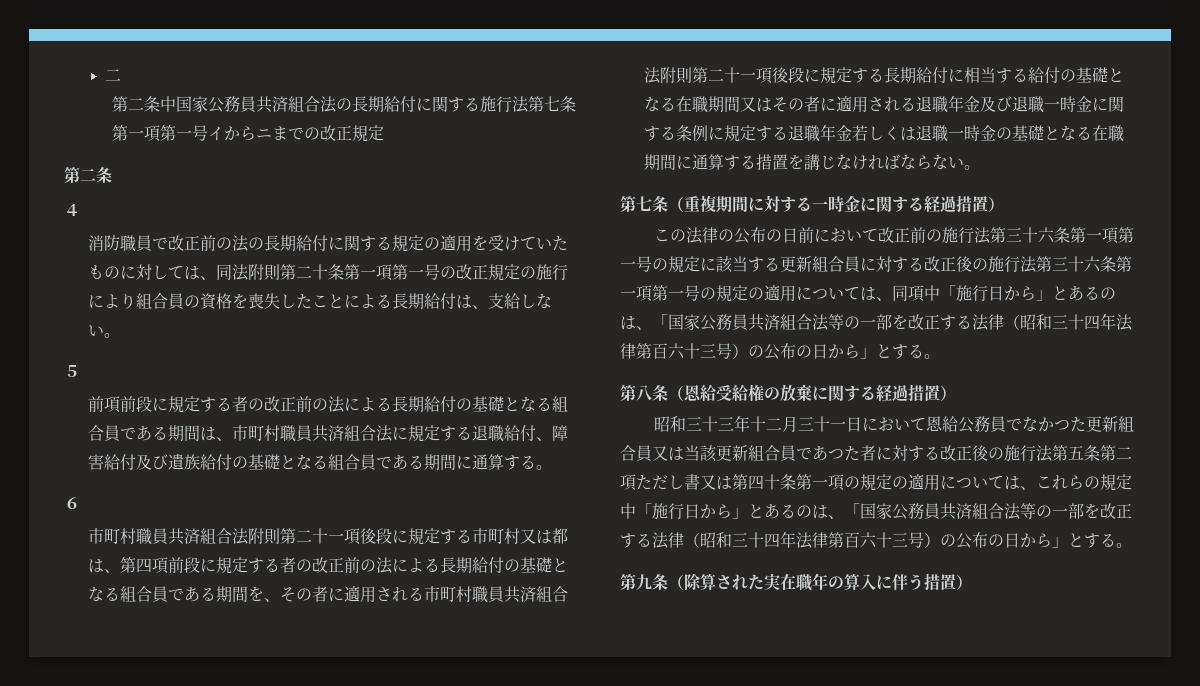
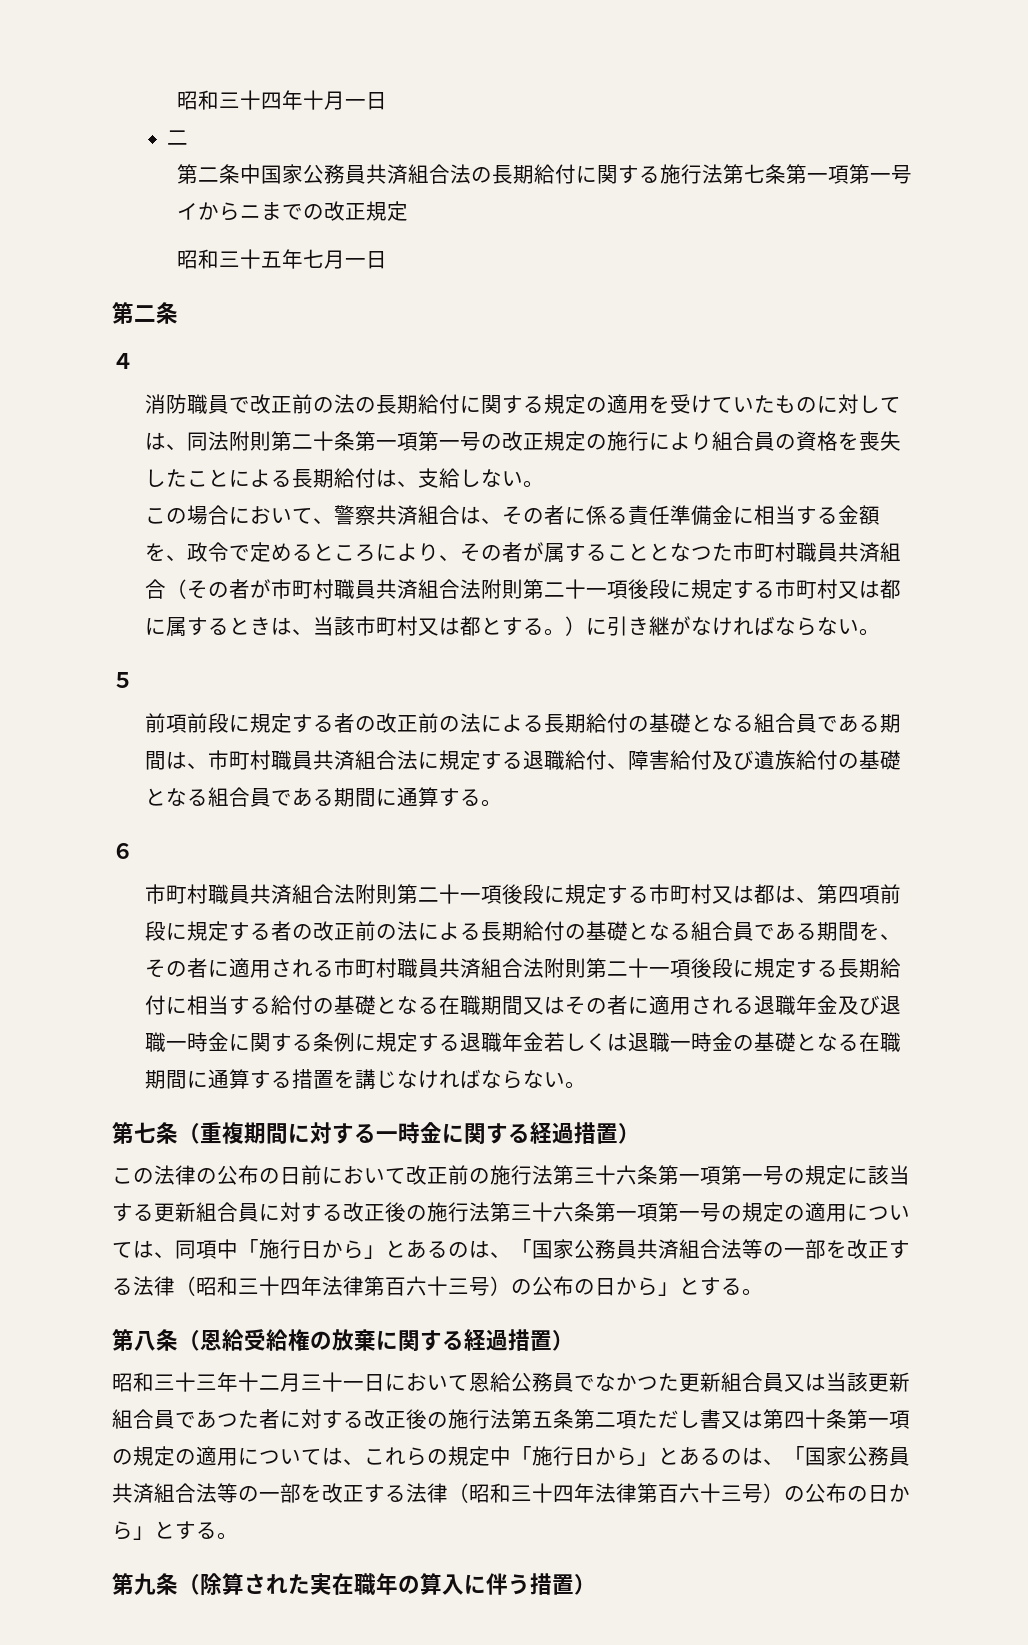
+ 昭和三十四年十月一日
+ 昭和三十五年七月一日
+ この場合において、警察共済組合は、その者に係る責任準備金に相当する金額を、政令で定めるところにより、その者が属することとなつた市町村職員共済組合（その者が市町村職員共済組合法附則第二十一項後段に規定する市町村又は都に属するときは、当該市町村又は都とする。）に引き継がなければならない。

